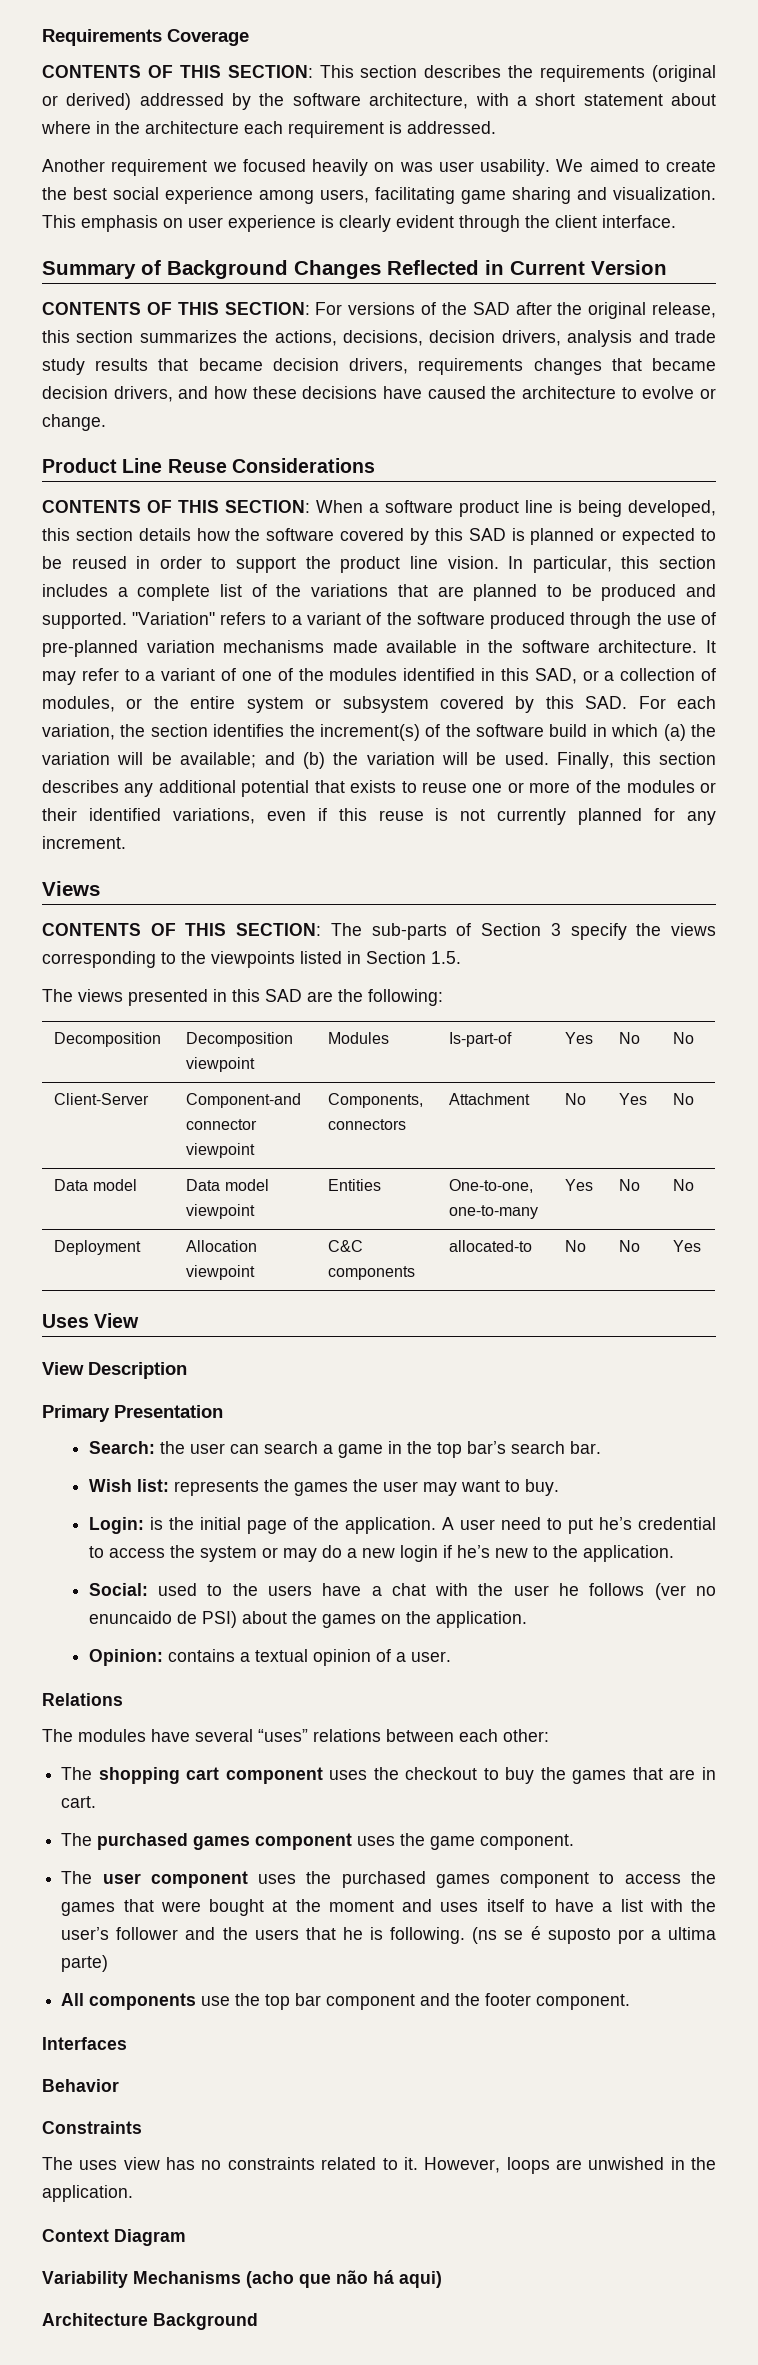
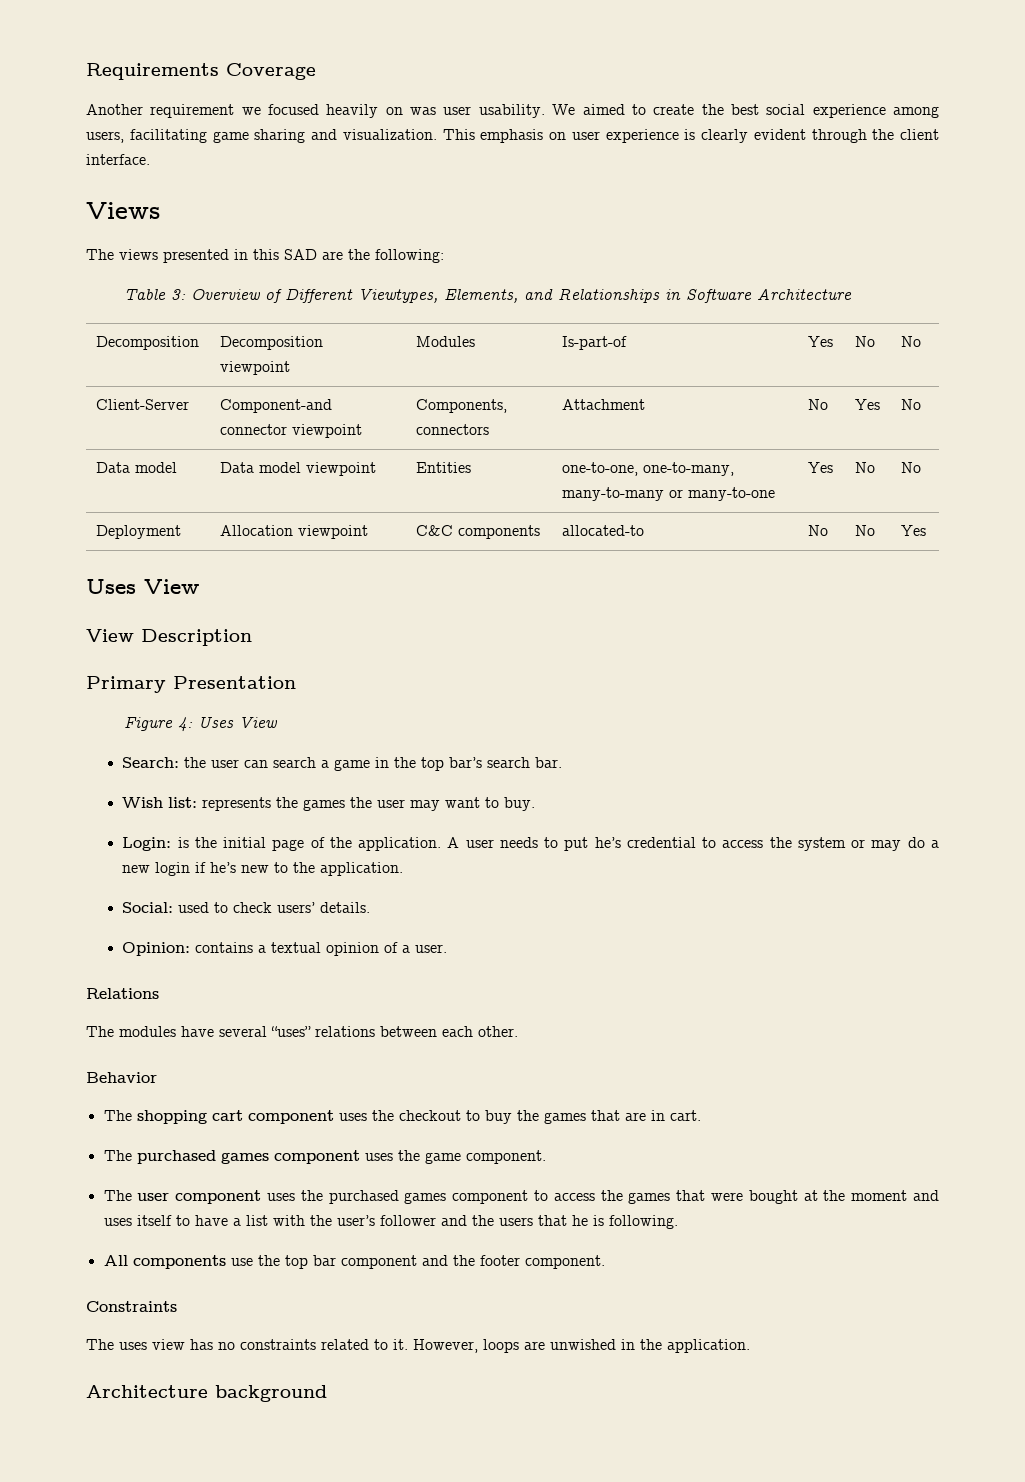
- CONTENTS OF THIS SECTION: This section describes the requirements (original or derived) addressed by the software architecture, with a short statement about where in the architecture each requirement is addressed.
- Summary of Background Changes Reflected in Current Version
- CONTENTS OF THIS SECTION: For versions of the SAD after the original release, this section summarizes the actions, decisions, decision drivers, analysis and trade study results that became decision drivers, requirements changes that became decision drivers, and how these decisions have caused the architecture to evolve or change.
- Product Line Reuse Considerations
- CONTENTS OF THIS SECTION: When a software product line is being developed, this section details how the software covered by this SAD is planned or expected to be reused in order to support the product line vision. In particular, this section includes a complete list of the variations that are planned to be produced and supported. "Variation" refers to a variant of the software produced through the use of pre-planned variation mechanisms made available in the software architecture. It may refer to a variant of one of the modules identified in this SAD, or a collection of modules, or the entire system or subsystem covered by this SAD. For each variation, the section identifies the increment(s) of the software build in which (a) the variation will be available; and (b) the variation will be used. Finally, this section describes any additional potential that exists to reuse one or more of the modules or their identified variations, even if this reuse is not currently planned for any increment.
  Views
- CONTENTS OF THIS SECTION: The sub-parts of Section 3 specify the views corresponding to the viewpoints listed in Section 1.5.
+ Table 3: Overview of Different Viewtypes, Elements, and Relationships in Software Architecture
- Data model | Data model viewpoint | Entities | One-to-one, one-to-many | Yes | No | No
+ Data model | Data model viewpoint | Entities | one-to-one, one-to-many, many-to-many or many-to-one | Yes | No | No
+ Figure 4: Uses View
- A user need to put he’s credential to access the system or may do a new login if he’s new to the application.
+ A user needs to put he’s credential to access the system or may do a new login if he’s new to the application.
- Social: used to the users have a chat with the user he follows (ver no enuncaido de PSI) about the games on the application.
+ Social: used to check users’ details.
- The modules have several “uses” relations between each other:
+ The modules have several “uses” relations between each other.
+ Behavior
- (ns se é suposto por a ultima parte)
- Interfaces
- Behavior
- Context Diagram
- Variability Mechanisms (acho que não há aqui)
- Architecture Background
+ Architecture background

